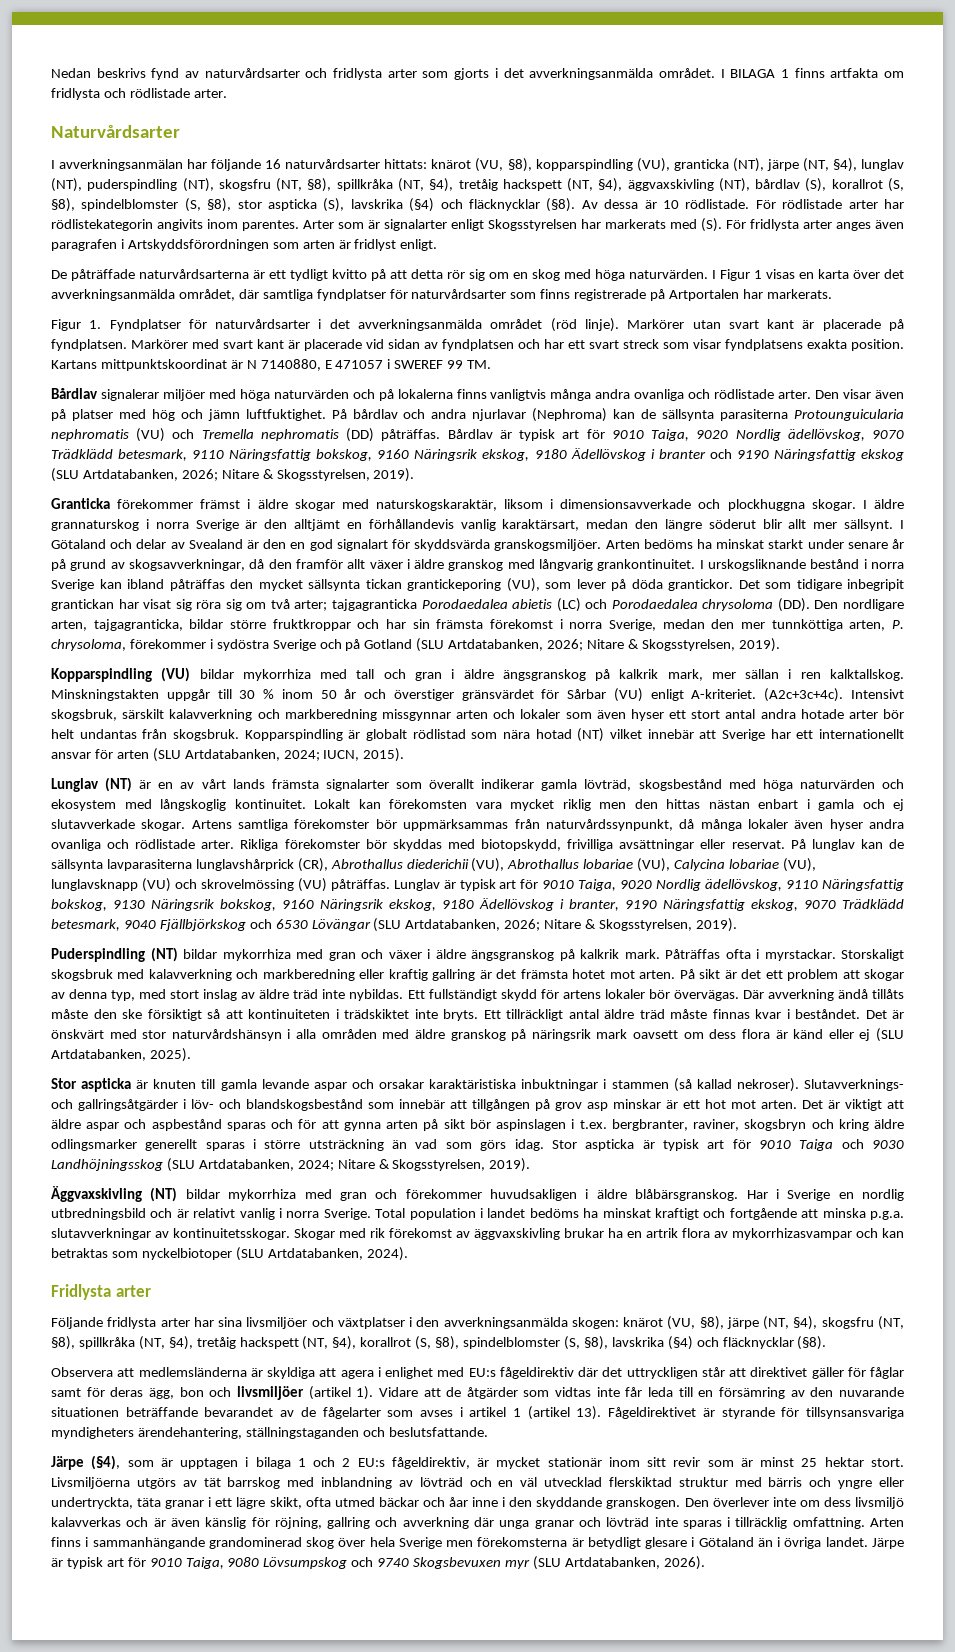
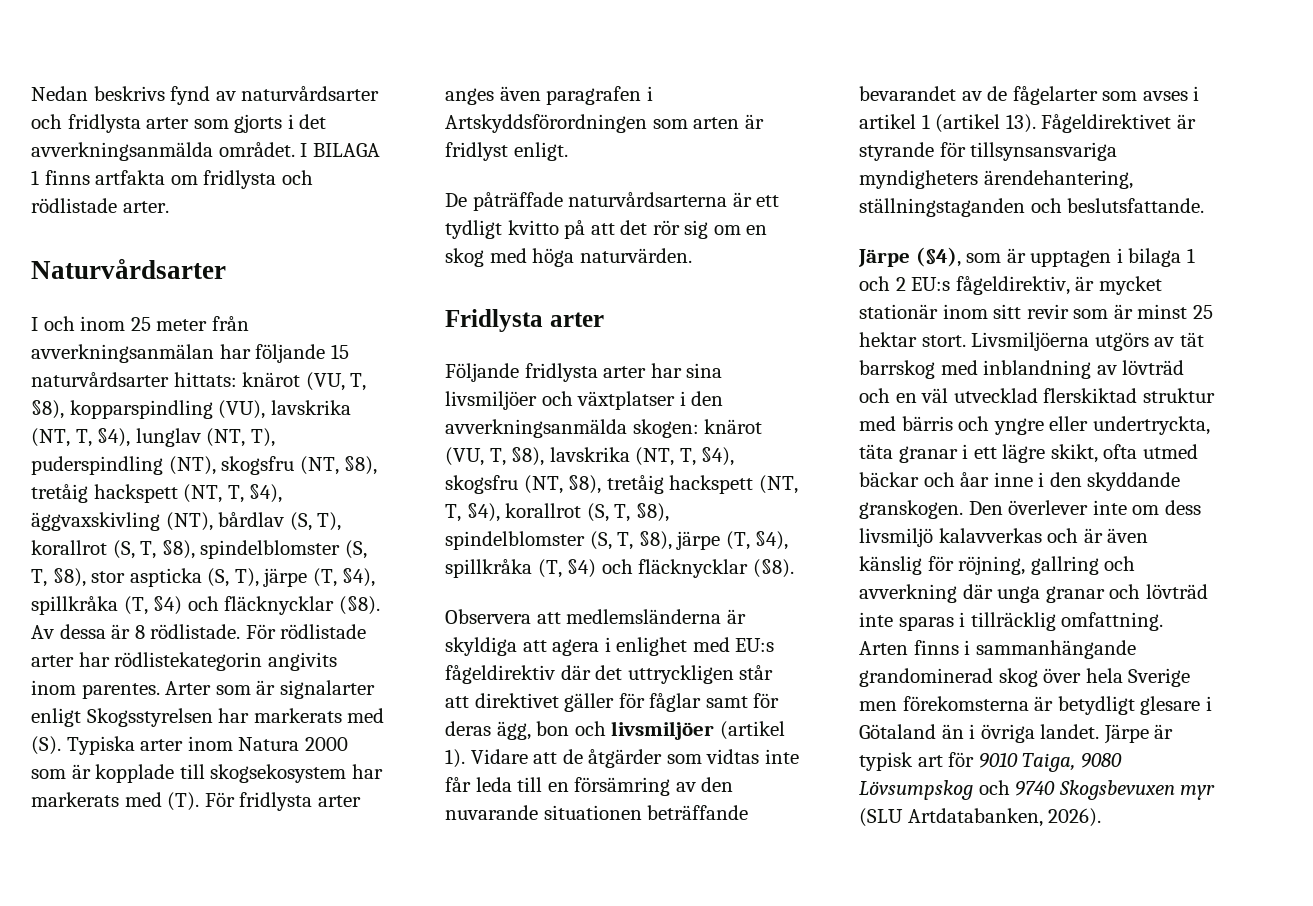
- I avverkningsanmälan har följande 16 naturvårdsarter hittats: knärot (VU, §8), kopparspindling (VU), granticka (NT), järpe (NT, §4), lunglav (NT), puderspindling (NT), skogsfru (NT, §8), spillkråka (NT, §4), tretåig hackspett (NT, §4), äggvaxskivling (NT), bårdlav (S), korallrot (S, §8), spindelblomster (S, §8), stor aspticka (S), lavskrika (§4) och fläcknycklar (§8).
+ I och inom 25 meter från avverkningsanmälan har följande 15 naturvårdsarter hittats: knärot (VU, T, §8), kopparspindling (VU), lavskrika (NT, T, §4), lunglav (NT, T), puderspindling (NT), skogsfru (NT, §8), tretåig hackspett (NT, T, §4), äggvaxskivling (NT), bårdlav (S, T), korallrot (S, T, §8), spindelblomster (S, T, §8), stor aspticka (S, T), järpe (T, §4), spillkråka (T, §4) och fläcknycklar (§8).
- Av dessa är 10 rödlistade.
+ Av dessa är 8 rödlistade.
- Arter som är signalarter enligt Skogsstyrelsen har markerats med (S). För fridlysta arter anges även paragrafen i Artskyddsförordningen som arten är fridlyst enligt.
+ Arter som är signalarter enligt Skogsstyrelsen har markerats med (S). Typiska arter inom Natura 2000 som är kopplade till skogsekosystem har markerats med (T). För fridlysta arter anges även paragrafen i Artskyddsförordningen som arten är fridlyst enligt.
- De påträffade naturvårdsarterna är ett tydligt kvitto på att detta rör sig om en skog med höga naturvärden. I Figur 1 visas en karta över det avverkningsanmälda området, där samtliga fyndplatser för naturvårdsarter som finns registrerade på Artportalen har markerats.
- Figur 1. Fyndplatser för naturvårdsarter i det avverkningsanmälda området (röd linje). Markörer utan svart kant är placerade på fyndplatsen. Markörer med svart kant är placerade vid sidan av fyndplatsen och har ett svart streck som visar fyndplatsens exakta position. Kartans mittpunktskoordinat är N 7140880, E 471057 i SWEREF 99 TM.
- Bårdlav signalerar miljöer med höga naturvärden och på lokalerna finns vanligtvis många andra ovanliga och rödlistade arter. Den visar även på platser med hög och jämn luftfuktighet. På bårdlav och andra njurlavar (Nephroma) kan de sällsynta parasiterna Protounguicularia nephromatis (VU) och Tremella nephromatis (DD) påträffas. Bårdlav är typisk art för 9010 Taiga, 9020 Nordlig ädellövskog, 9070 Trädklädd betesmark, 9110 Näringsfattig bokskog, 9160 Näringsrik ekskog, 9180 Ädellövskog i branter och 9190 Näringsfattig ekskog (SLU Artdatabanken, 2026; Nitare & Skogsstyrelsen, 2019).
- Granticka förekommer främst i äldre skogar med naturskogskaraktär, liksom i dimensionsavverkade och plockhuggna skogar. I äldre grannaturskog i norra Sverige är den alltjämt en förhållandevis vanlig karaktärsart, medan den längre söderut blir allt mer sällsynt. I Götaland och delar av Svealand är den en god signalart för skyddsvärda granskogsmiljöer. Arten bedöms ha minskat starkt under senare år på grund av skogsavverkningar, då den framför allt växer i äldre granskog med långvarig grankontinuitet. I urskogsliknande bestånd i norra Sverige kan ibland påträffas den mycket sällsynta tickan grantickeporing (VU), som lever på döda grantickor. Det som tidigare inbegripit grantickan har visat sig röra sig om två arter; tajgagranticka Porodaedalea abietis (LC) och Porodaedalea chrysoloma (DD). Den nordligare arten, tajgagranticka, bildar större fruktkroppar och har sin främsta förekomst i norra Sverige, medan den mer tunnköttiga arten, P. chrysoloma, förekommer i sydöstra Sverige och på Gotland (SLU Artdatabanken, 2026; Nitare & Skogsstyrelsen, 2019).
- Kopparspindling (VU) bildar mykorrhiza med tall och gran i äldre ängsgranskog på kalkrik mark, mer sällan i ren kalktallskog. Minskningstakten uppgår till 30 % inom 50 år och överstiger gränsvärdet för Sårbar (VU) enligt A-kriteriet. (A2c+3c+4c). Intensivt skogsbruk, särskilt kalavverkning och markberedning missgynnar arten och lokaler som även hyser ett stort antal andra hotade arter bör helt undantas från skogsbruk. Kopparspindling är globalt rödlistad som nära hotad (NT) vilket innebär att Sverige har ett internationellt ansvar för arten (SLU Artdatabanken, 2024; IUCN, 2015).
- Lunglav (NT) är en av vårt lands främsta signalarter som överallt indikerar gamla lövträd, skogsbestånd med höga naturvärden och ekosystem med långskoglig kontinuitet. Lokalt kan förekomsten vara mycket riklig men den hittas nästan enbart i gamla och ej slutavverkade skogar. Artens samtliga förekomster bör uppmärksammas från naturvårdssynpunkt, då många lokaler även hyser andra ovanliga och rödlistade arter. Rikliga förekomster bör skyddas med biotopskydd, frivilliga avsättningar eller reservat. På lunglav kan de sällsynta lavparasiterna lunglavshårprick (CR), Abrothallus diederichii (VU), Abrothallus lobariae (VU), Calycina lobariae (VU), lunglavsknapp (VU) och skrovelmössing (VU) påträffas. Lunglav är typisk art för 9010 Taiga, 9020 Nordlig ädellövskog, 9110 Näringsfattig bokskog, 9130 Näringsrik bokskog, 9160 Näringsrik ekskog, 9180 Ädellövskog i branter, 9190 Näringsfattig ekskog, 9070 Trädklädd betesmark, 9040 Fjällbjörkskog och 6530 Lövängar (SLU Artdatabanken, 2026; Nitare & Skogsstyrelsen, 2019).
- Puderspindling (NT) bildar mykorrhiza med gran och växer i äldre ängsgranskog på kalkrik mark. Påträffas ofta i myrstackar. Storskaligt skogsbruk med kalavverkning och markberedning eller kraftig gallring är det främsta hotet mot arten. På sikt är det ett problem att skogar av denna typ, med stort inslag av äldre träd inte nybildas. Ett fullständigt skydd för artens lokaler bör övervägas. Där avverkning ändå tillåts måste den ske försiktigt så att kontinuiteten i trädskiktet inte bryts. Ett tillräckligt antal äldre träd måste finnas kvar i beståndet. Det är önskvärt med stor naturvårdshänsyn i alla områden med äldre granskog på näringsrik mark oavsett om dess flora är känd eller ej (SLU Artdatabanken, 2025).
- Stor aspticka är knuten till gamla levande aspar och orsakar karaktäristiska inbuktningar i stammen (så kallad nekroser). Slutavverknings- och gallringsåtgärder i löv- och blandskogsbestånd som innebär att tillgången på grov asp minskar är ett hot mot arten. Det är viktigt att äldre aspar och aspbestånd sparas och för att gynna arten på sikt bör aspinslagen i t.ex. bergbranter, raviner, skogsbryn och kring äldre odlingsmarker generellt sparas i större utsträckning än vad som görs idag. Stor aspticka är typisk art för 9010 Taiga och 9030 Landhöjningsskog (SLU Artdatabanken, 2024; Nitare & Skogsstyrelsen, 2019).
- Äggvaxskivling (NT) bildar mykorrhiza med gran och förekommer huvudsakligen i äldre blåbärsgranskog. Har i Sverige en nordlig utbredningsbild och är relativt vanlig i norra Sverige. Total population i landet bedöms ha minskat kraftigt och fortgående att minska p.g.a. slutavverkningar av kontinuitetsskogar. Skogar med rik förekomst av äggvaxskivling brukar ha en artrik flora av mykorrhizasvampar och kan betraktas som nyckelbiotoper (SLU Artdatabanken, 2024).
+ De påträffade naturvårdsarterna är ett tydligt kvitto på att det rör sig om en skog med höga naturvärden.
- Följande fridlysta arter har sina livsmiljöer och växtplatser i den avverkningsanmälda skogen: knärot (VU, §8), järpe (NT, §4), skogsfru (NT, §8), spillkråka (NT, §4), tretåig hackspett (NT, §4), korallrot (S, §8), spindelblomster (S, §8), lavskrika (§4) och fläcknycklar (§8).
+ Följande fridlysta arter har sina livsmiljöer och växtplatser i den avverkningsanmälda skogen: knärot (VU, T, §8), lavskrika (NT, T, §4), skogsfru (NT, §8), tretåig hackspett (NT, T, §4), korallrot (S, T, §8), spindelblomster (S, T, §8), järpe (T, §4), spillkråka (T, §4) och fläcknycklar (§8).

